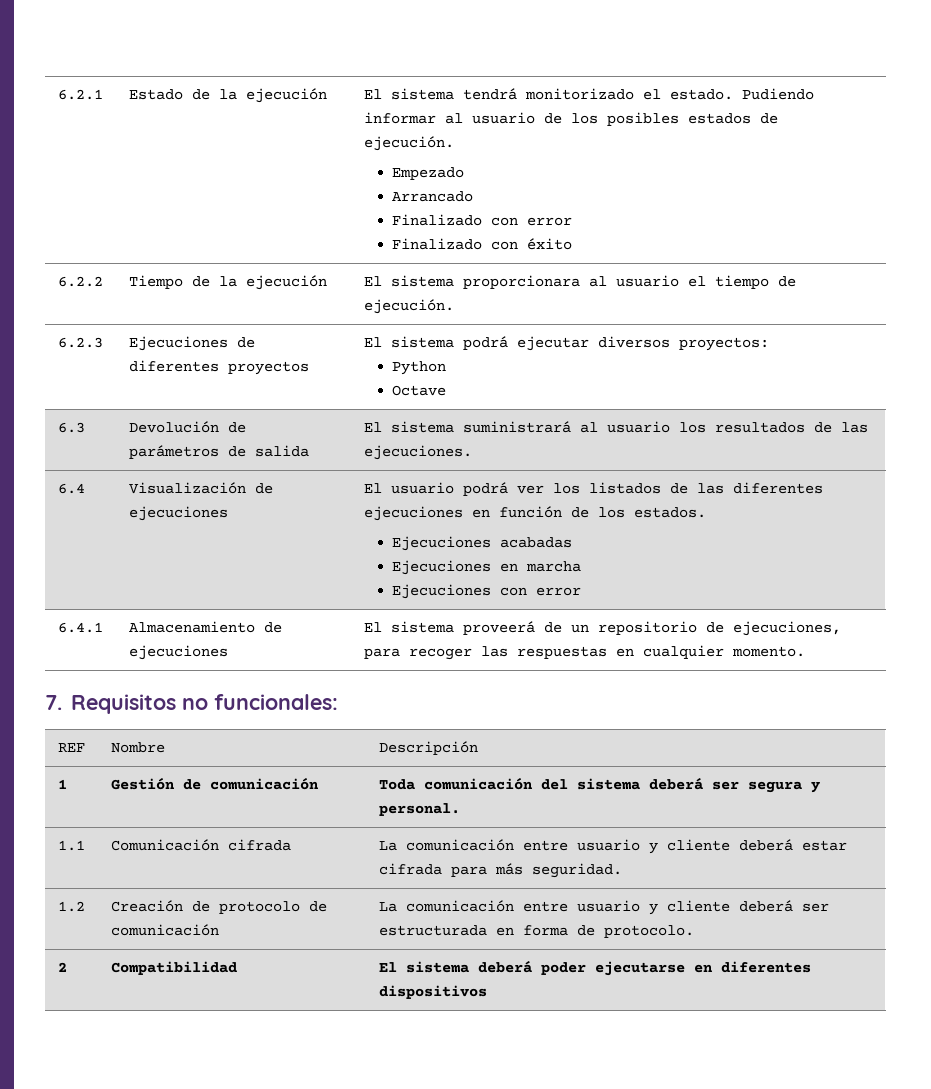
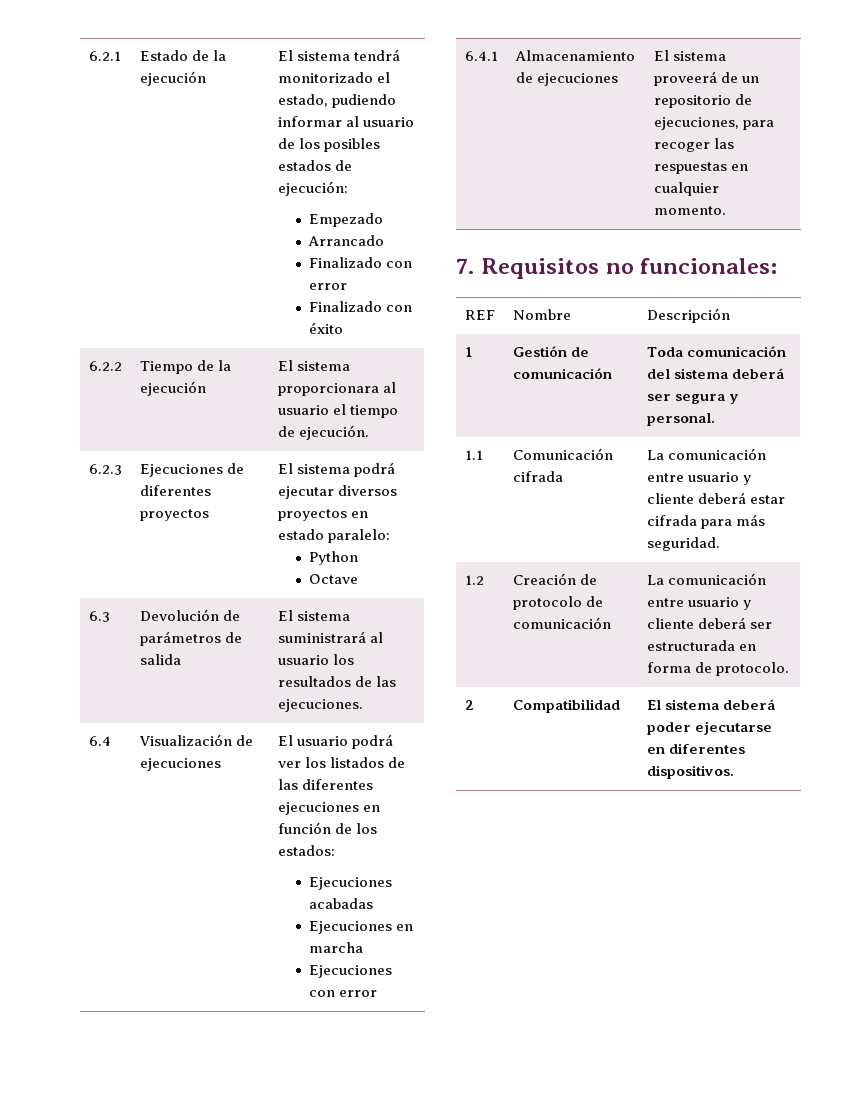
- 6.2.1 | Estado de la ejecución | El sistema tendrá monitorizado el estado. Pudiendo informar al usuario de los posibles estados de ejecución.
+ 6.2.1 | Estado de la ejecución | El sistema tendrá monitorizado el estado, pudiendo informar al usuario de los posibles estados de ejecución:
- 6.2.3 | Ejecuciones de diferentes proyectos | El sistema podrá ejecutar diversos proyectos:
+ 6.2.3 | Ejecuciones de diferentes proyectos | El sistema podrá ejecutar diversos proyectos en estado paralelo:
- 6.4 | Visualización de ejecuciones | El usuario podrá ver los listados de las diferentes ejecuciones en función de los estados.
+ 6.4 | Visualización de ejecuciones | El usuario podrá ver los listados de las diferentes ejecuciones en función de los estados:
- 2 | Compatibilidad | El sistema deberá poder ejecutarse en diferentes dispositivos
+ 2 | Compatibilidad | El sistema deberá poder ejecutarse en diferentes dispositivos.

